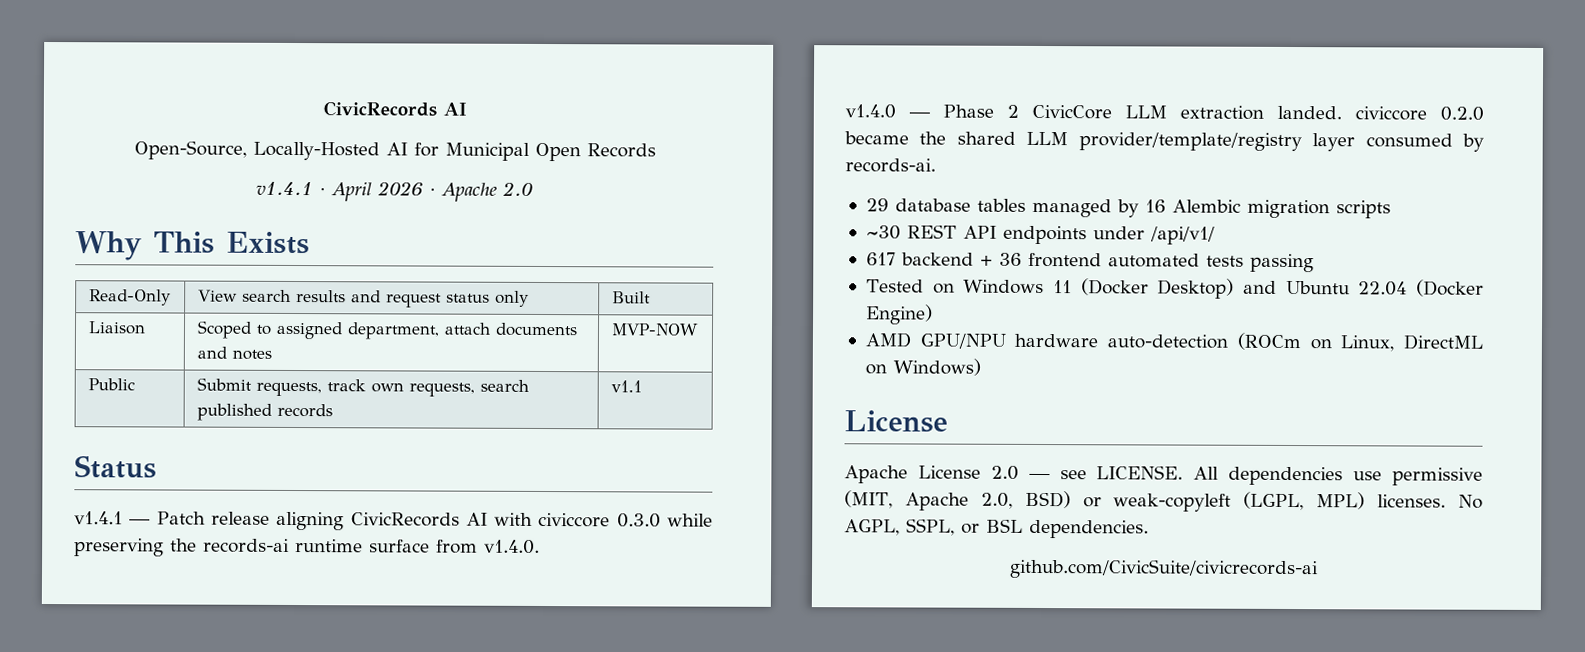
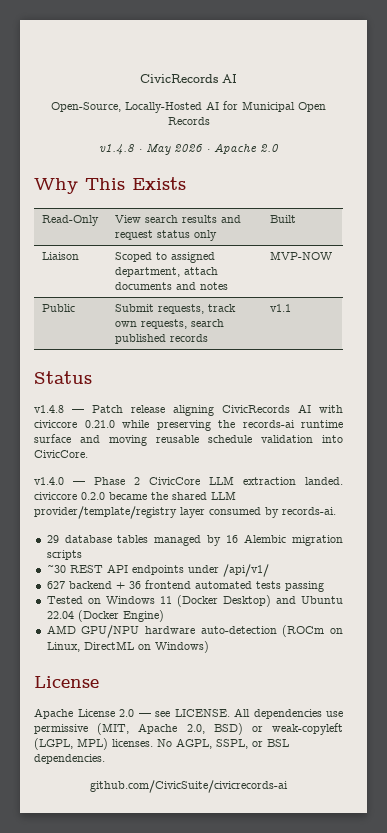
- v1.4.1 · April 2026 · Apache 2.0
+ v1.4.8 · May 2026 · Apache 2.0
- v1.4.1 — Patch release aligning CivicRecords AI with civiccore 0.3.0 while preserving the records-ai runtime surface from v1.4.0.
+ v1.4.8 — Patch release aligning CivicRecords AI with civiccore 0.21.0 while preserving the records-ai runtime surface and moving reusable schedule validation into CivicCore.
- 617 backend + 36 frontend automated tests passing
+ 627 backend + 36 frontend automated tests passing

